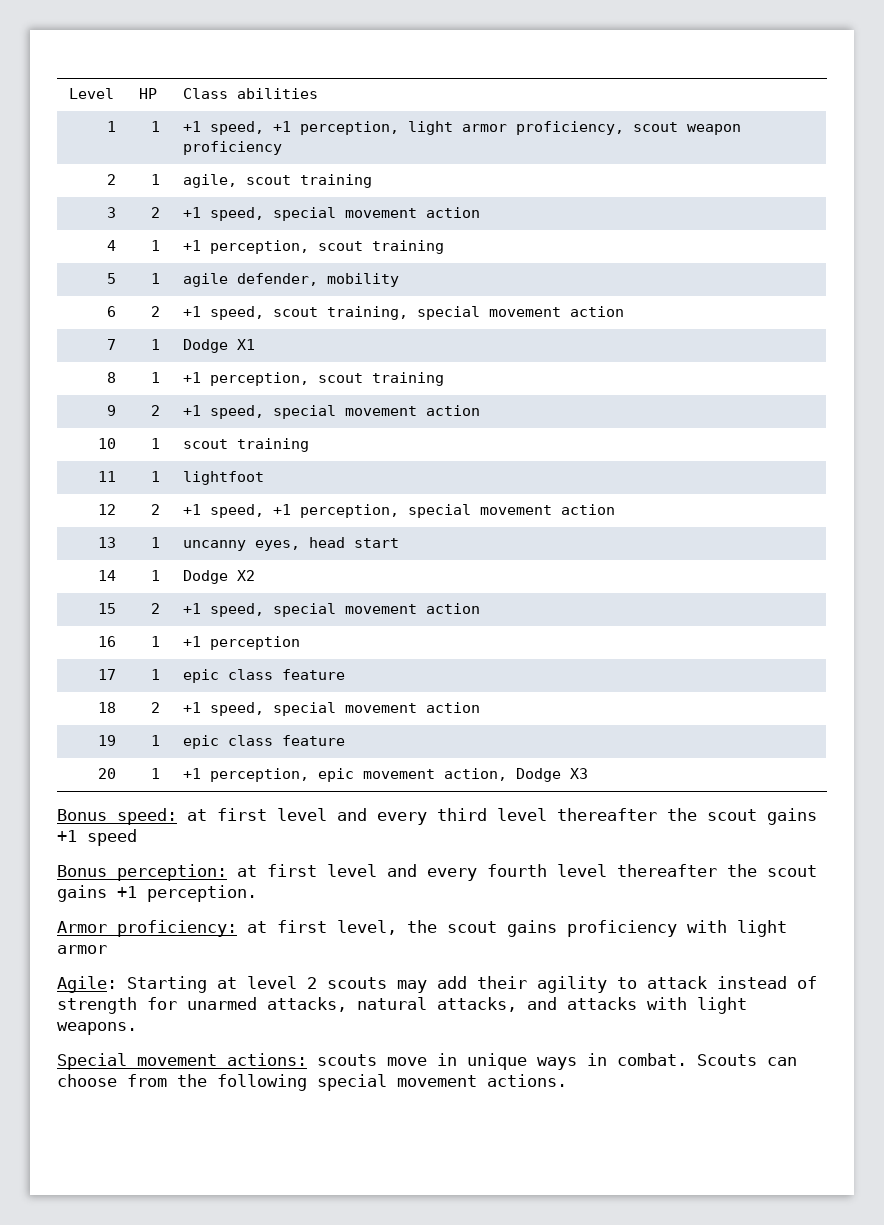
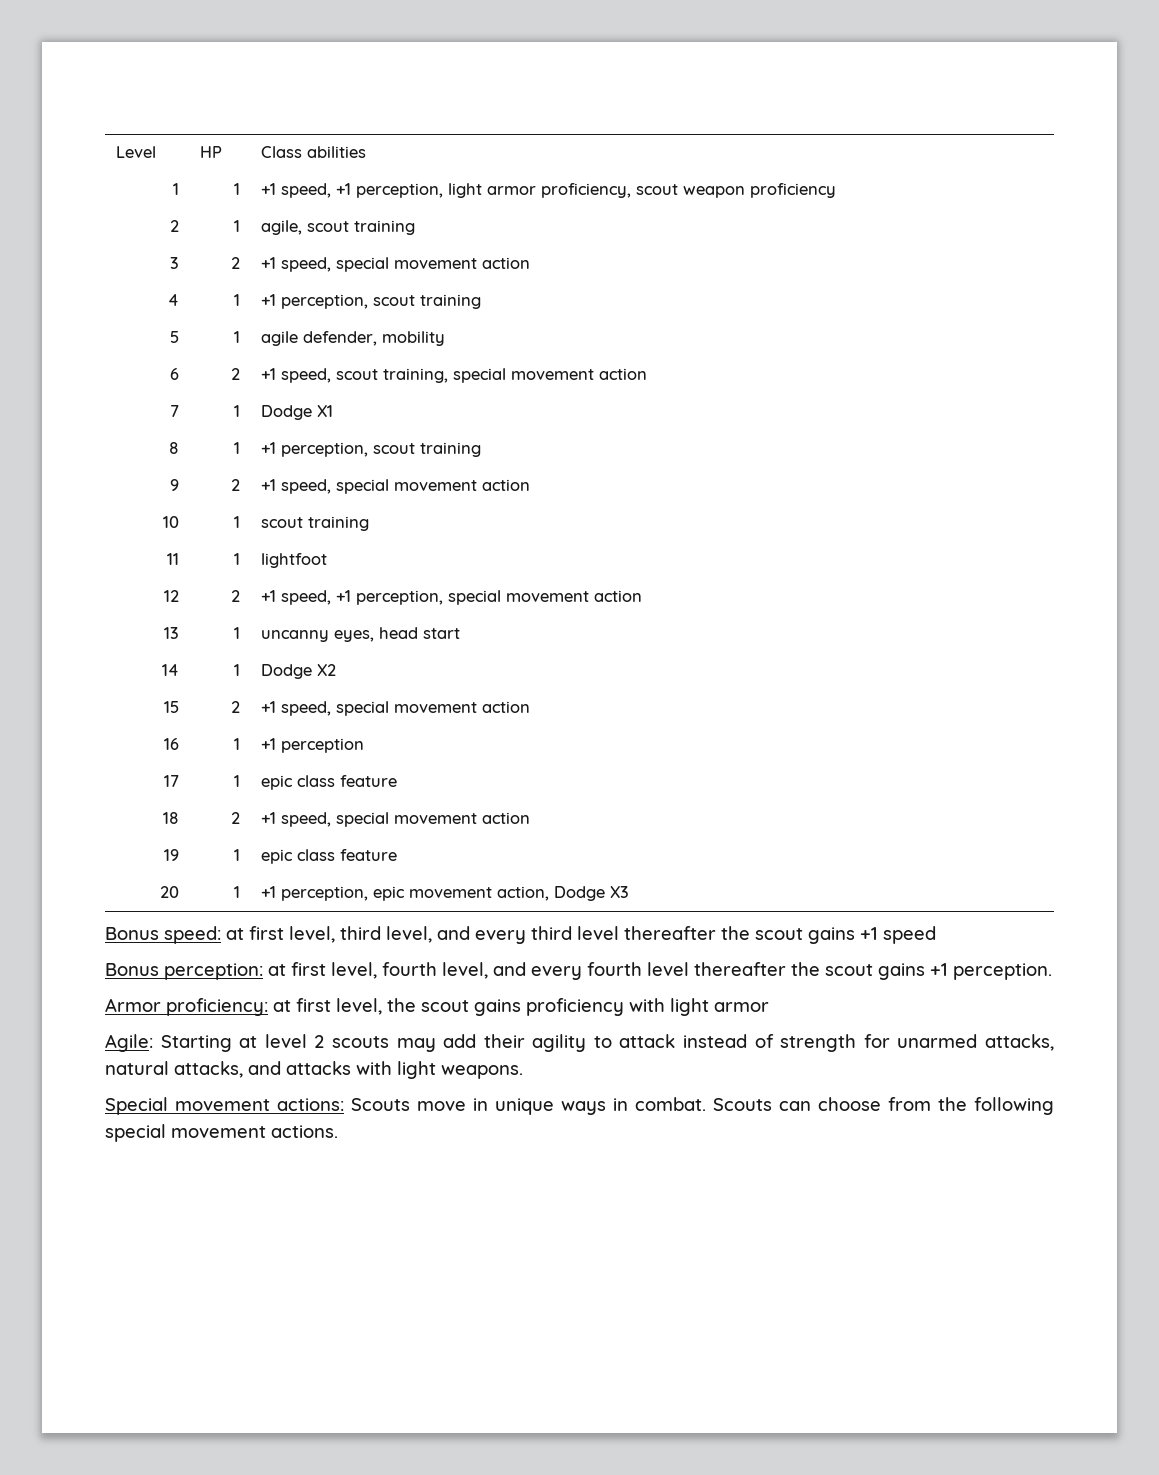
- Bonus speed: at first level and every third level thereafter the scout gains +1 speed
+ Bonus speed: at first level, third level, and every third level thereafter the scout gains +1 speed
- Bonus perception: at first level and every fourth level thereafter the scout gains +1 perception.
+ Bonus perception: at first level, fourth level, and every fourth level thereafter the scout gains +1 perception.
- Special movement actions: scouts move in unique ways in combat.
+ Special movement actions: Scouts move in unique ways in combat.

